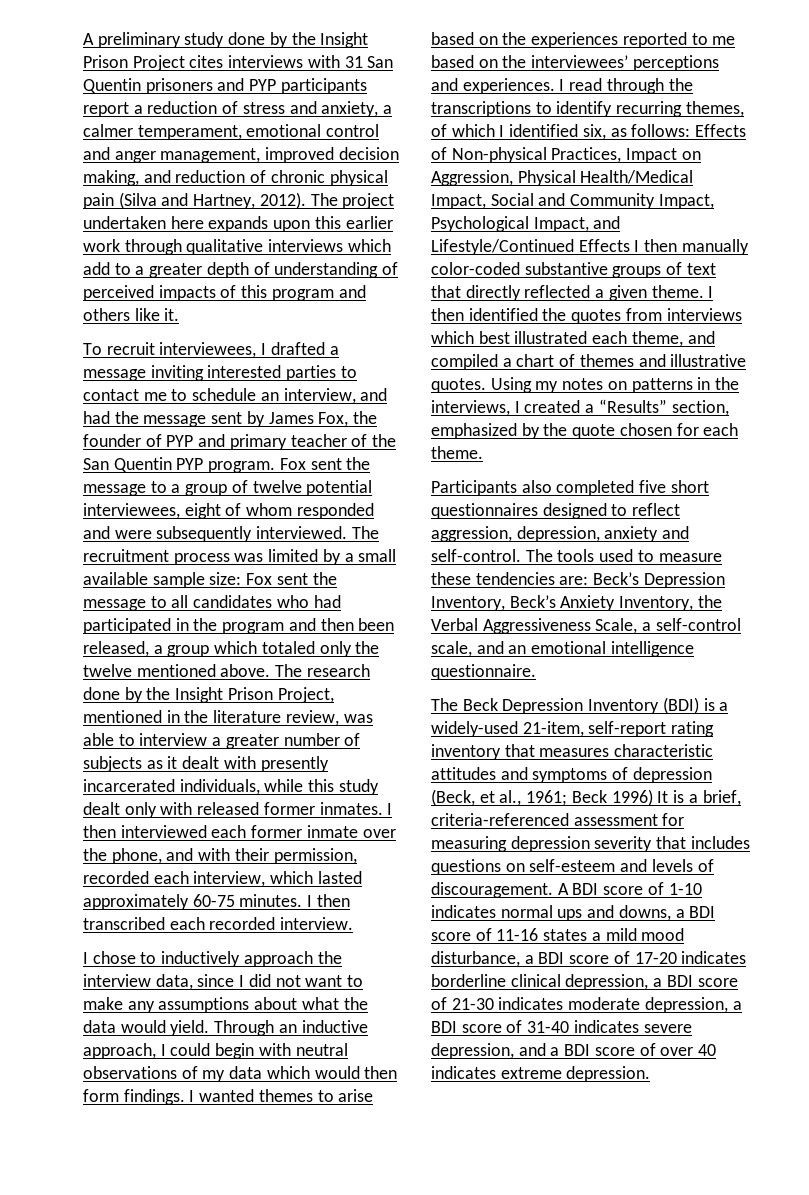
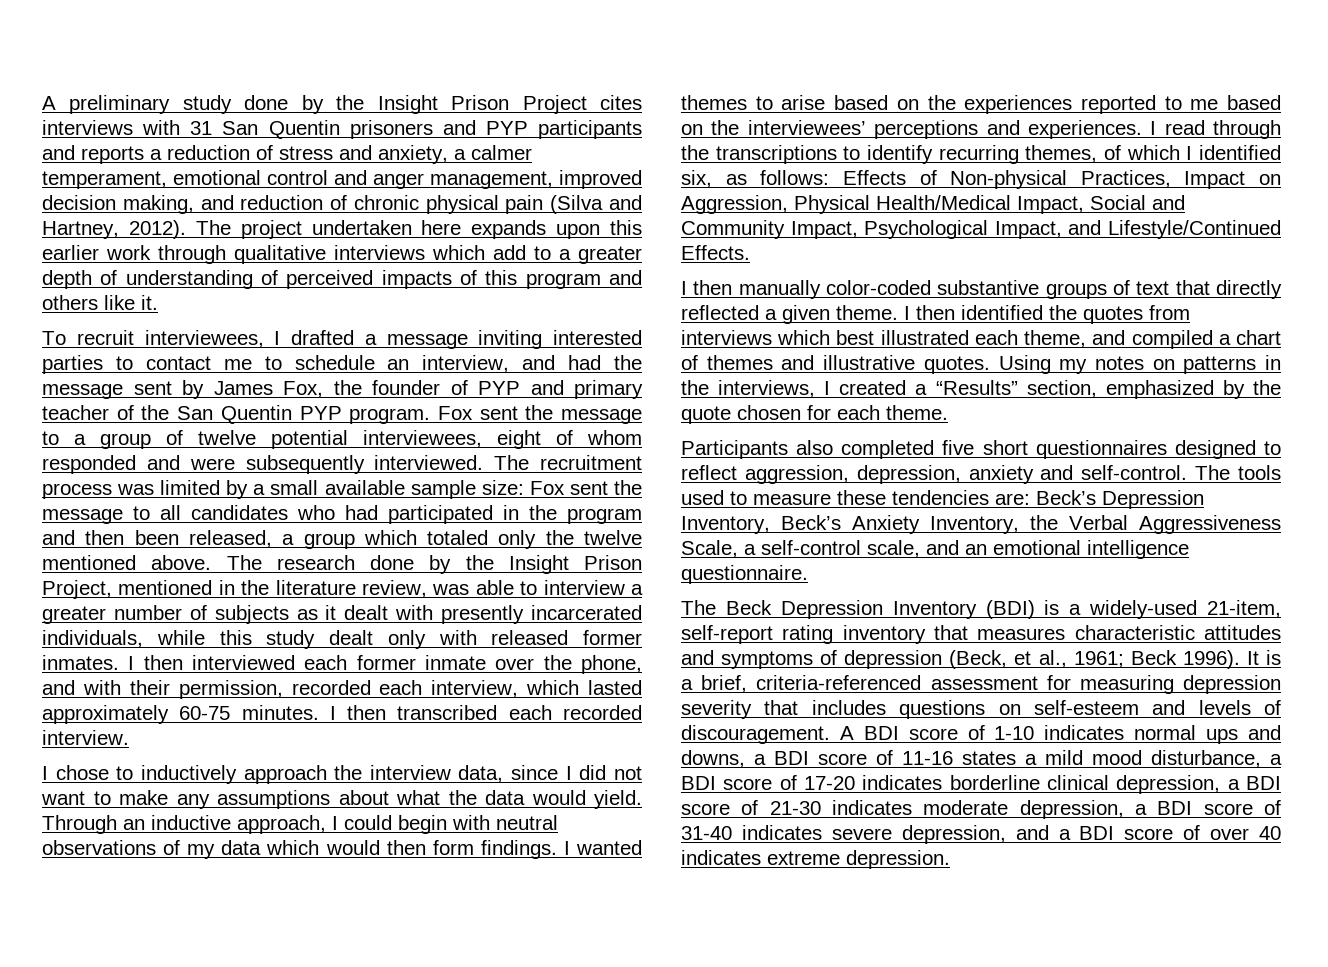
- A preliminary study done by the Insight Prison Project cites interviews with 31 San Quentin prisoners and PYP participants report a reduction of stress and anxiety, a calmer temperament, emotional control and anger management, improved decision making, and reduction of chronic physical pain (Silva and Hartney, 2012).
+ A preliminary study done by the Insight Prison Project cites interviews with 31 San Quentin prisoners and PYP participants and reports a reduction of stress and anxiety, a calmer temperament, emotional control and anger management, improved decision making, and reduction of chronic physical pain (Silva and Hartney, 2012).
- I read through the transcriptions to identify recurring themes, of which I identified six, as follows: Effects of Non-physical Practices, Impact on Aggression, Physical Health/Medical Impact, Social and Community Impact, Psychological Impact, and Lifestyle/Continued Effects I then manually color-coded substantive groups of text that directly reflected a given theme.
+ I read through the transcriptions to identify recurring themes, of which I identified six, as follows: Effects of Non-physical Practices, Impact on Aggression, Physical Health/Medical Impact, Social and Community Impact, Psychological Impact, and Lifestyle/Continued Effects.
+ I then manually color-coded substantive groups of text that directly reflected a given theme.
- The Beck Depression Inventory (BDI) is a widely-used 21-item, self-report rating inventory that measures characteristic attitudes and symptoms of depression (Beck, et al., 1961; Beck 1996) It is a brief, criteria-referenced assessment for measuring depression severity that includes questions on self-esteem and levels of discouragement.
+ The Beck Depression Inventory (BDI) is a widely-used 21-item, self-report rating inventory that measures characteristic attitudes and symptoms of depression (Beck, et al., 1961; Beck 1996). It is a brief, criteria-referenced assessment for measuring depression severity that includes questions on self-esteem and levels of discouragement.

